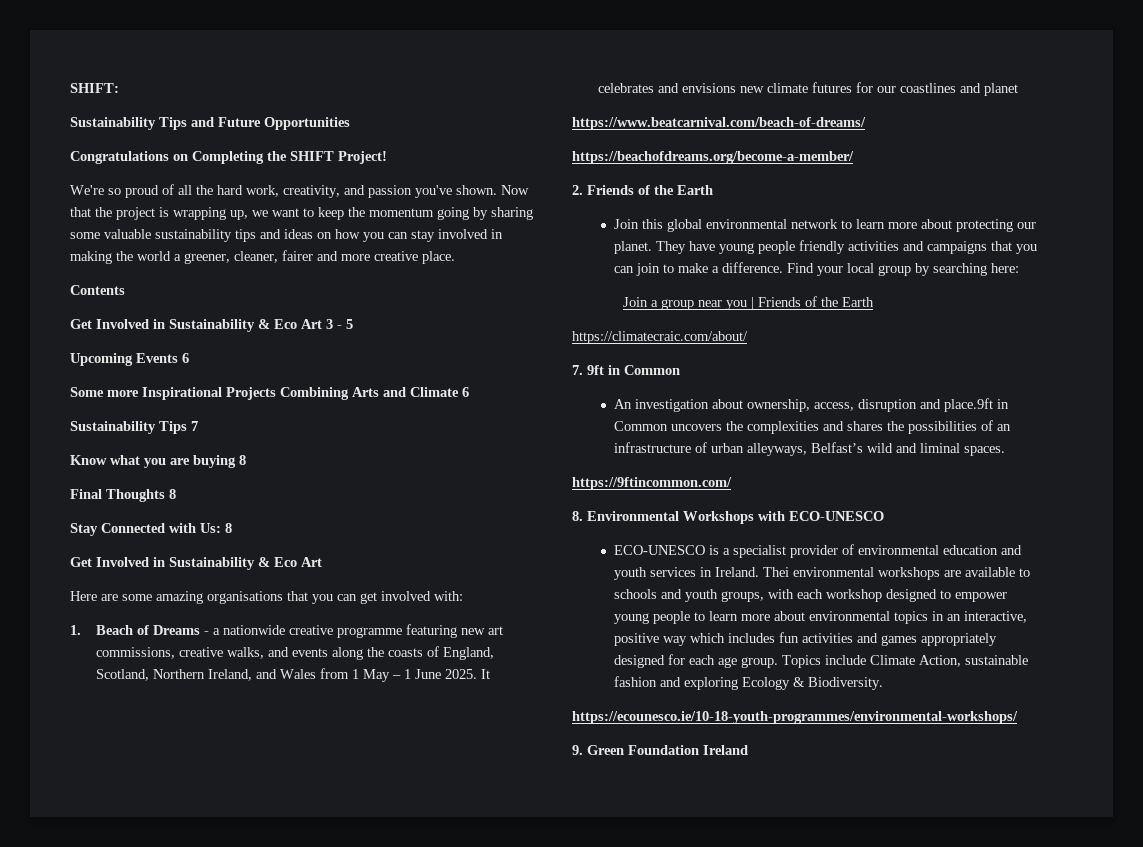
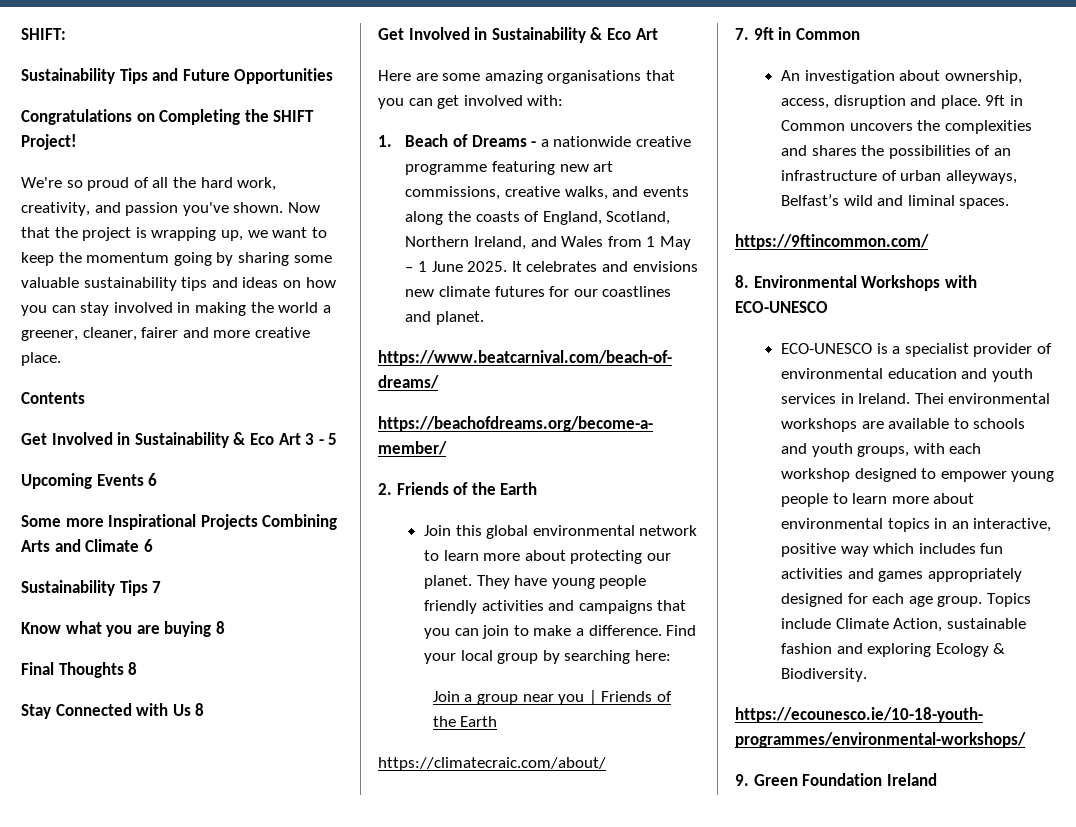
- Stay Connected with Us: 8
+ Stay Connected with Us 8
- It celebrates and envisions new climate futures for our coastlines and planet
+ It celebrates and envisions new climate futures for our coastlines and planet.
- An investigation about ownership, access, disruption and place.9ft in Common uncovers the complexities and shares the possibilities of an infrastructure of urban alleyways, Belfast’s wild and liminal spaces.
+ An investigation about ownership, access, disruption and place. 9ft in Common uncovers the complexities and shares the possibilities of an infrastructure of urban alleyways, Belfast’s wild and liminal spaces.

